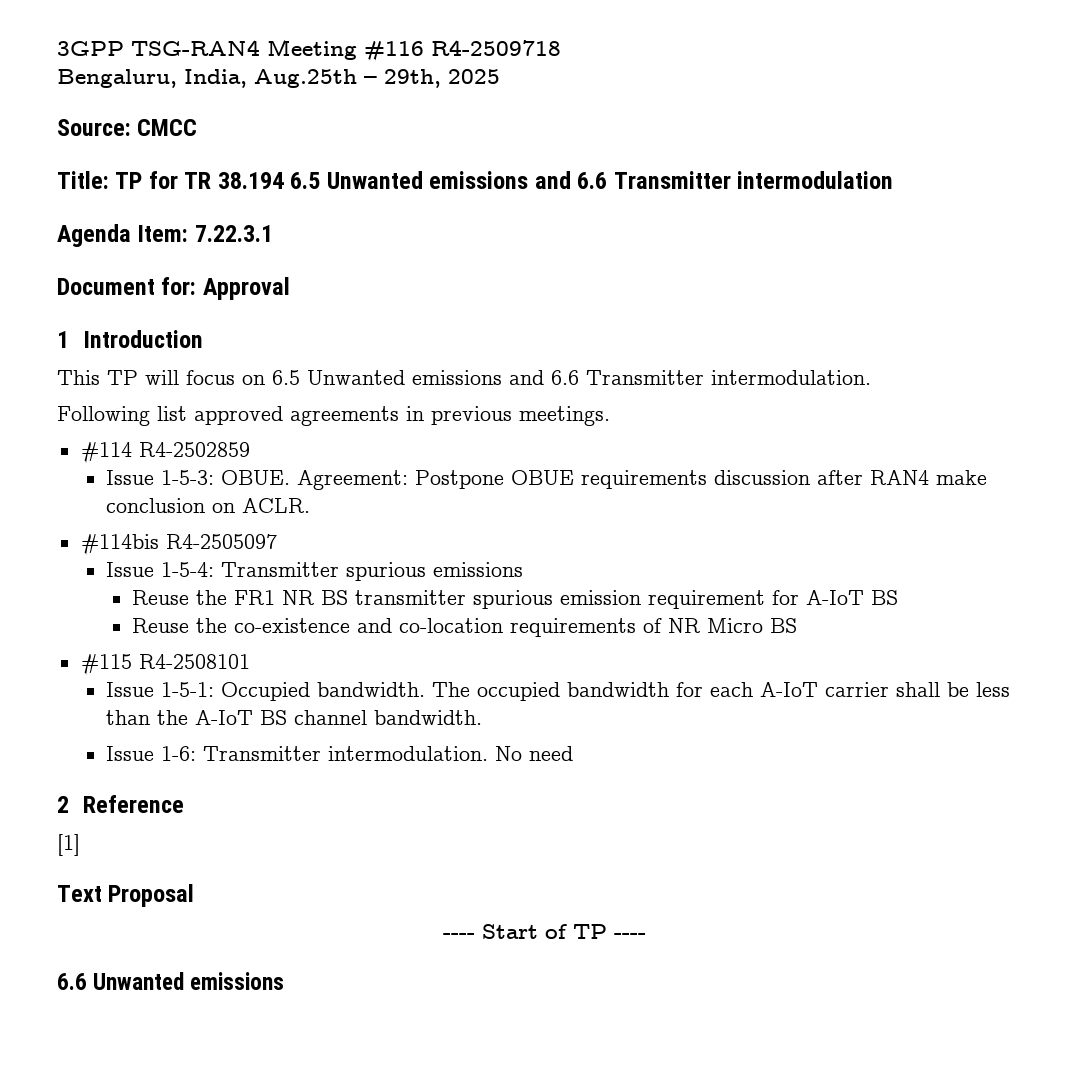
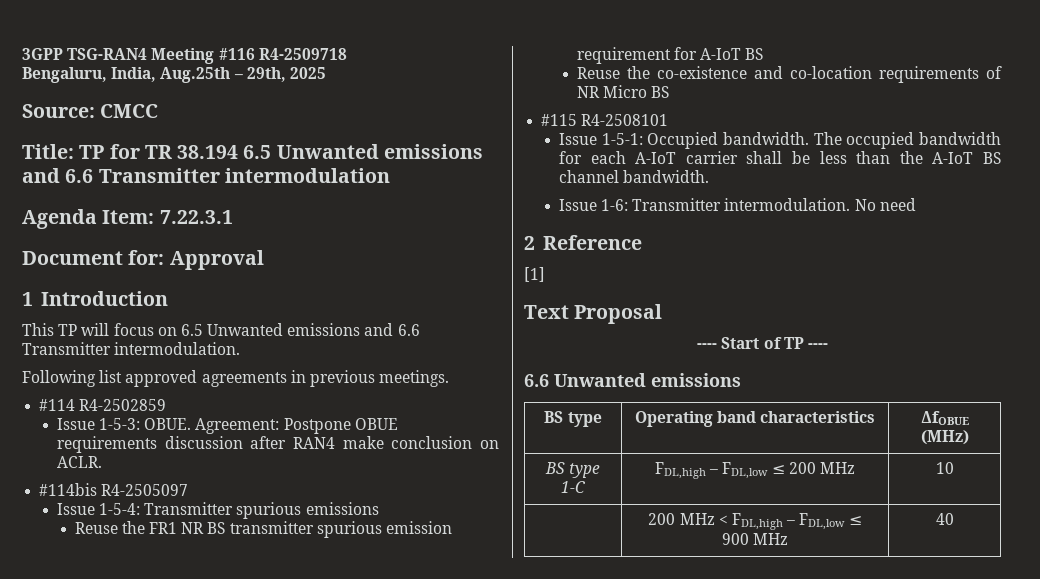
+ BS type | Operating band characteristics | ΔfOBUE (MHz)
+ BS type 1-C | FDL,high – FDL,low ≤ 200 MHz | 10
+ | 200 MHz < FDL,high – FDL,low ≤ 900 MHz | 40

